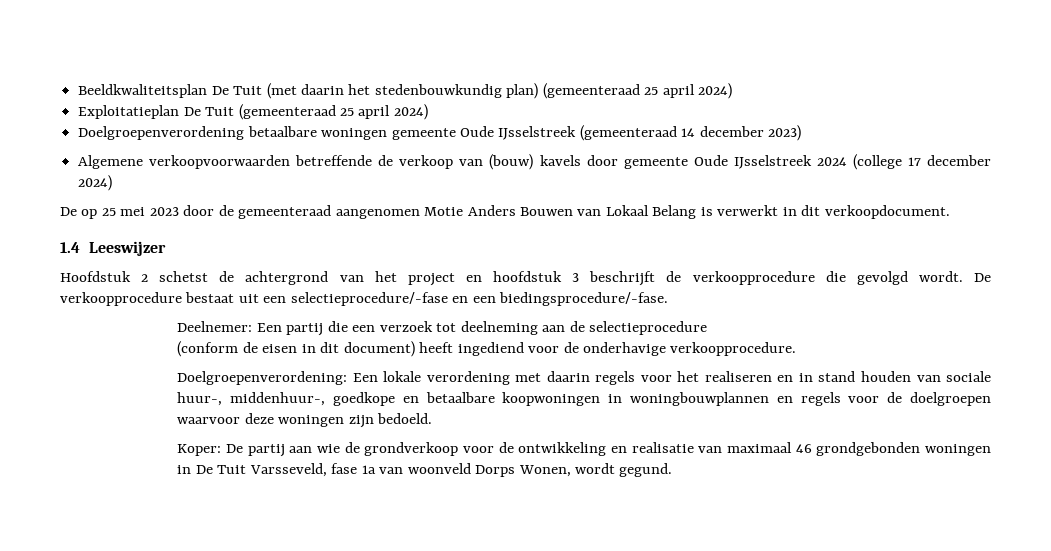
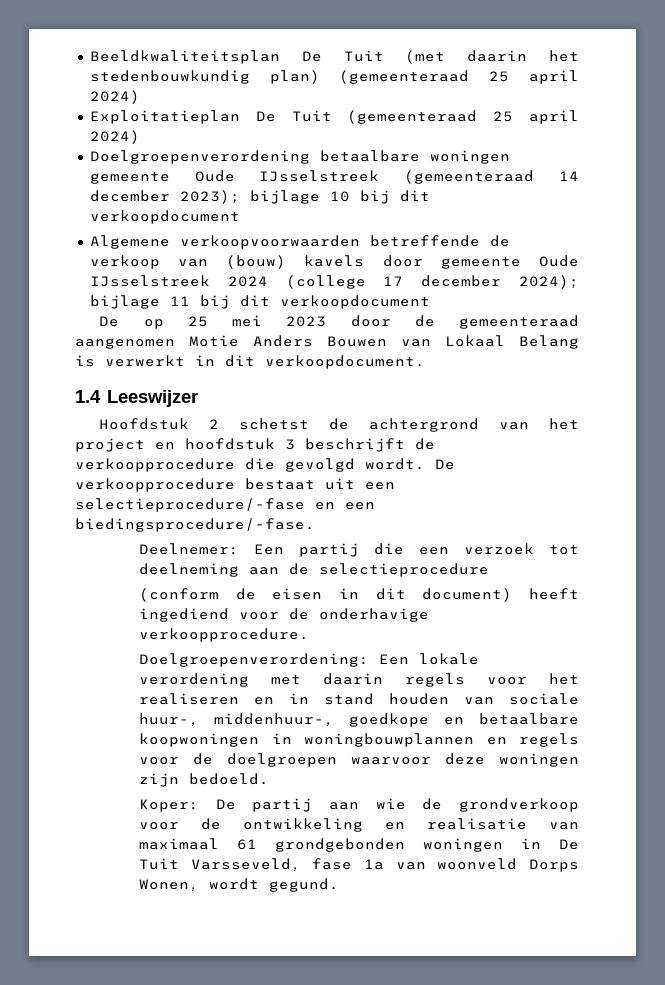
- Doelgroepenverordening betaalbare woningen gemeente Oude IJsselstreek (gemeenteraad 14 december 2023)
+ Doelgroepenverordening betaalbare woningen gemeente Oude IJsselstreek (gemeenteraad 14 december 2023); bijlage 10 bij dit verkoopdocument
- Algemene verkoopvoorwaarden betreffende de verkoop van (bouw) kavels door gemeente Oude IJsselstreek 2024 (college 17 december 2024)
+ Algemene verkoopvoorwaarden betreffende de verkoop van (bouw) kavels door gemeente Oude IJsselstreek 2024 (college 17 december 2024); bijlage 11 bij dit verkoopdocument
- Koper: De partij aan wie de grondverkoop voor de ontwikkeling en realisatie van maximaal 46 grondgebonden woningen in De Tuit Varsseveld, fase 1a van woonveld Dorps Wonen, wordt gegund.
+ Koper: De partij aan wie de grondverkoop voor de ontwikkeling en realisatie van maximaal 61 grondgebonden woningen in De Tuit Varsseveld, fase 1a van woonveld Dorps Wonen, wordt gegund.

